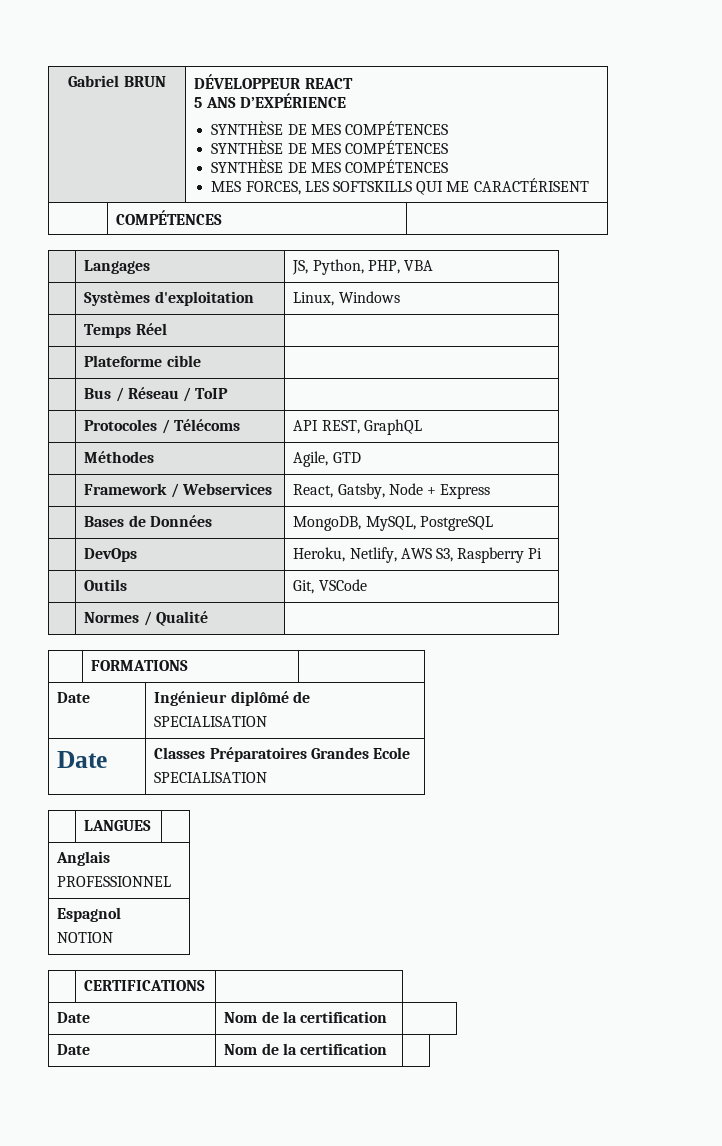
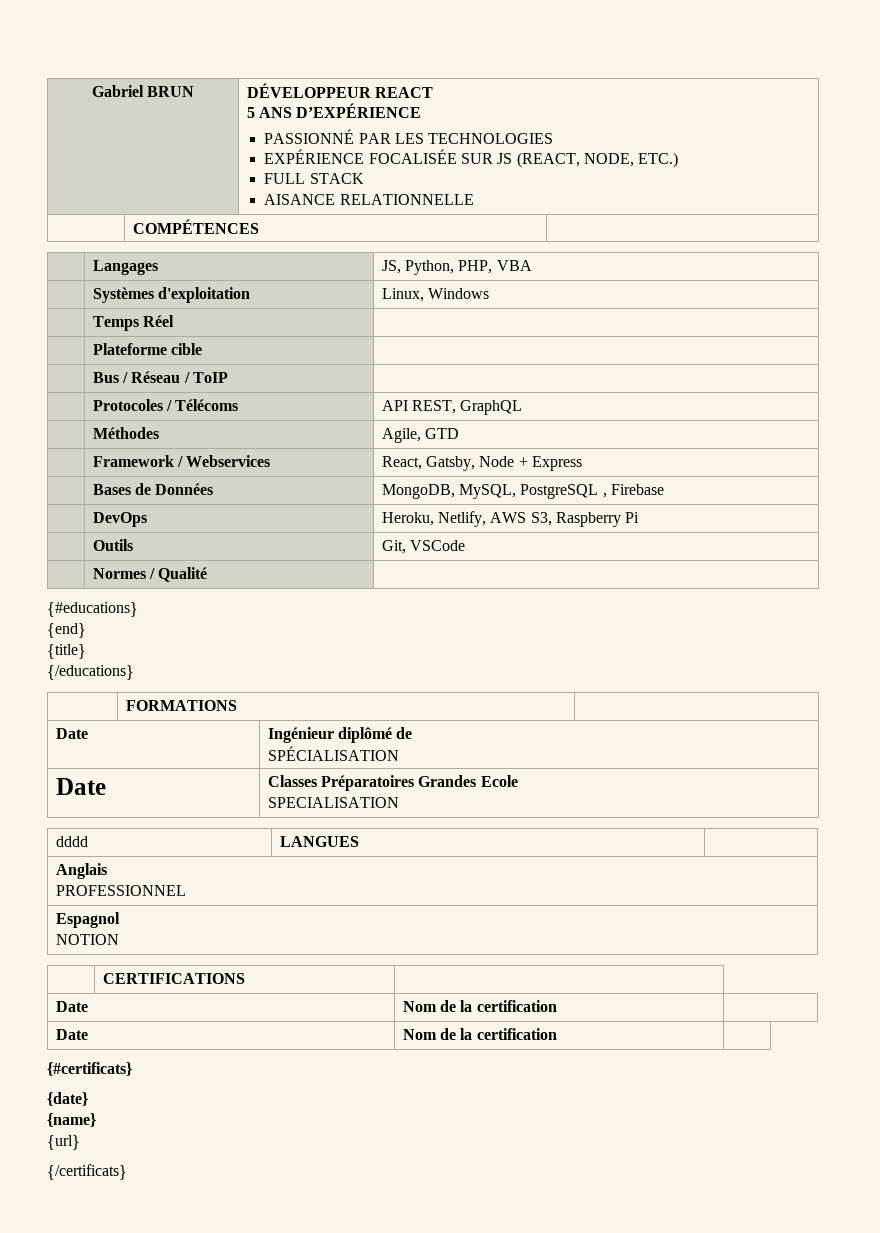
  Gabriel BRUN | DÉVELOPPEUR REACT
  5 ANS D’EXPÉRIENCE
- SYNTHÈSE DE MES COMPÉTENCES
- SYNTHÈSE DE MES COMPÉTENCES
- SYNTHÈSE DE MES COMPÉTENCES
- MES FORCES, LES SOFTSKILLS QUI ME CARACTÉRISENT
+ PASSIONNÉ PAR LES TECHNOLOGIES
+ EXPÉRIENCE FOCALISÉE SUR JS (REACT, NODE, ETC.)
+ FULL STACK
+ AISANCE RELATIONNELLE
- | Bases de Données | MongoDB, MySQL, PostgreSQL
+ | Bases de Données | MongoDB, MySQL, PostgreSQL , Firebase
+ {#educations}
+ {end}
+ {title}
+ {/educations}
  Date | Ingénieur diplômé de
- SPECIALISATION
+ SPÉCIALISATION
- | LANGUES |
+ dddd | LANGUES |
+ {#certificats}
+ {date}
+ {name}
+ {url}
+ {/certificats}

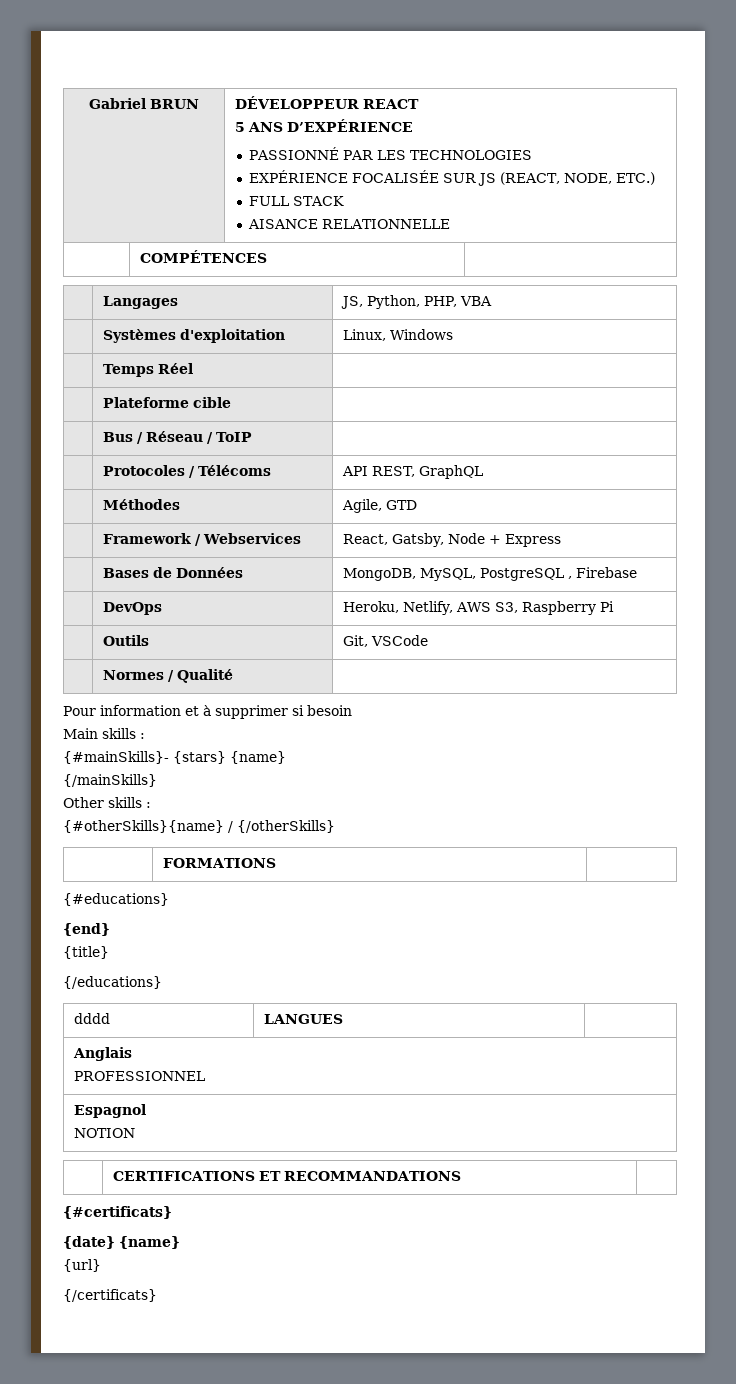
+ Pour information et à supprimer si besoin
+ Main skills :
+ {#mainSkills}- {stars} {name}
+ {/mainSkills}
+ Other skills :
+ {#otherSkills}{name} / {/otherSkills}
+ | FORMATIONS |
  {#educations}
  {end}
  {title}
  {/educations}
- | FORMATIONS |
- Date | Ingénieur diplômé de
- SPÉCIALISATION
- Date | Classes Préparatoires Grandes Ecole
- SPECIALISATION
- | CERTIFICATIONS |
- Date | Nom de la certification |
- Date | Nom de la certification |
+ | CERTIFICATIONS ET RECOMMANDATIONS |
- {date}
- {name}
+ {date} {name}

